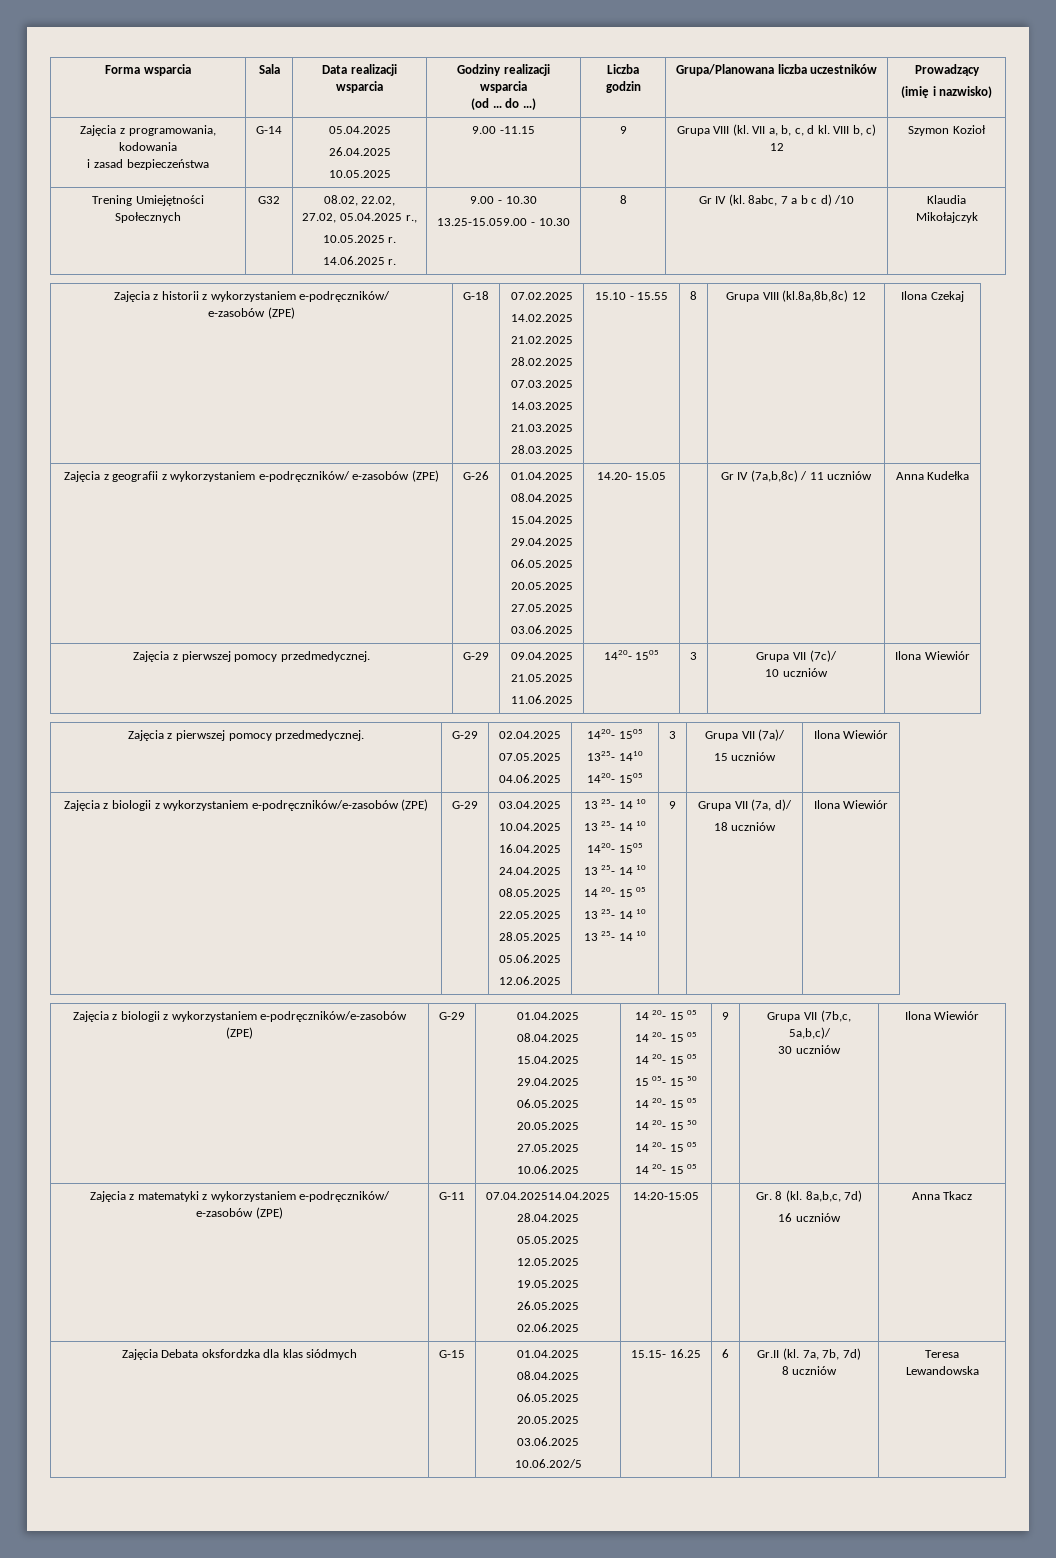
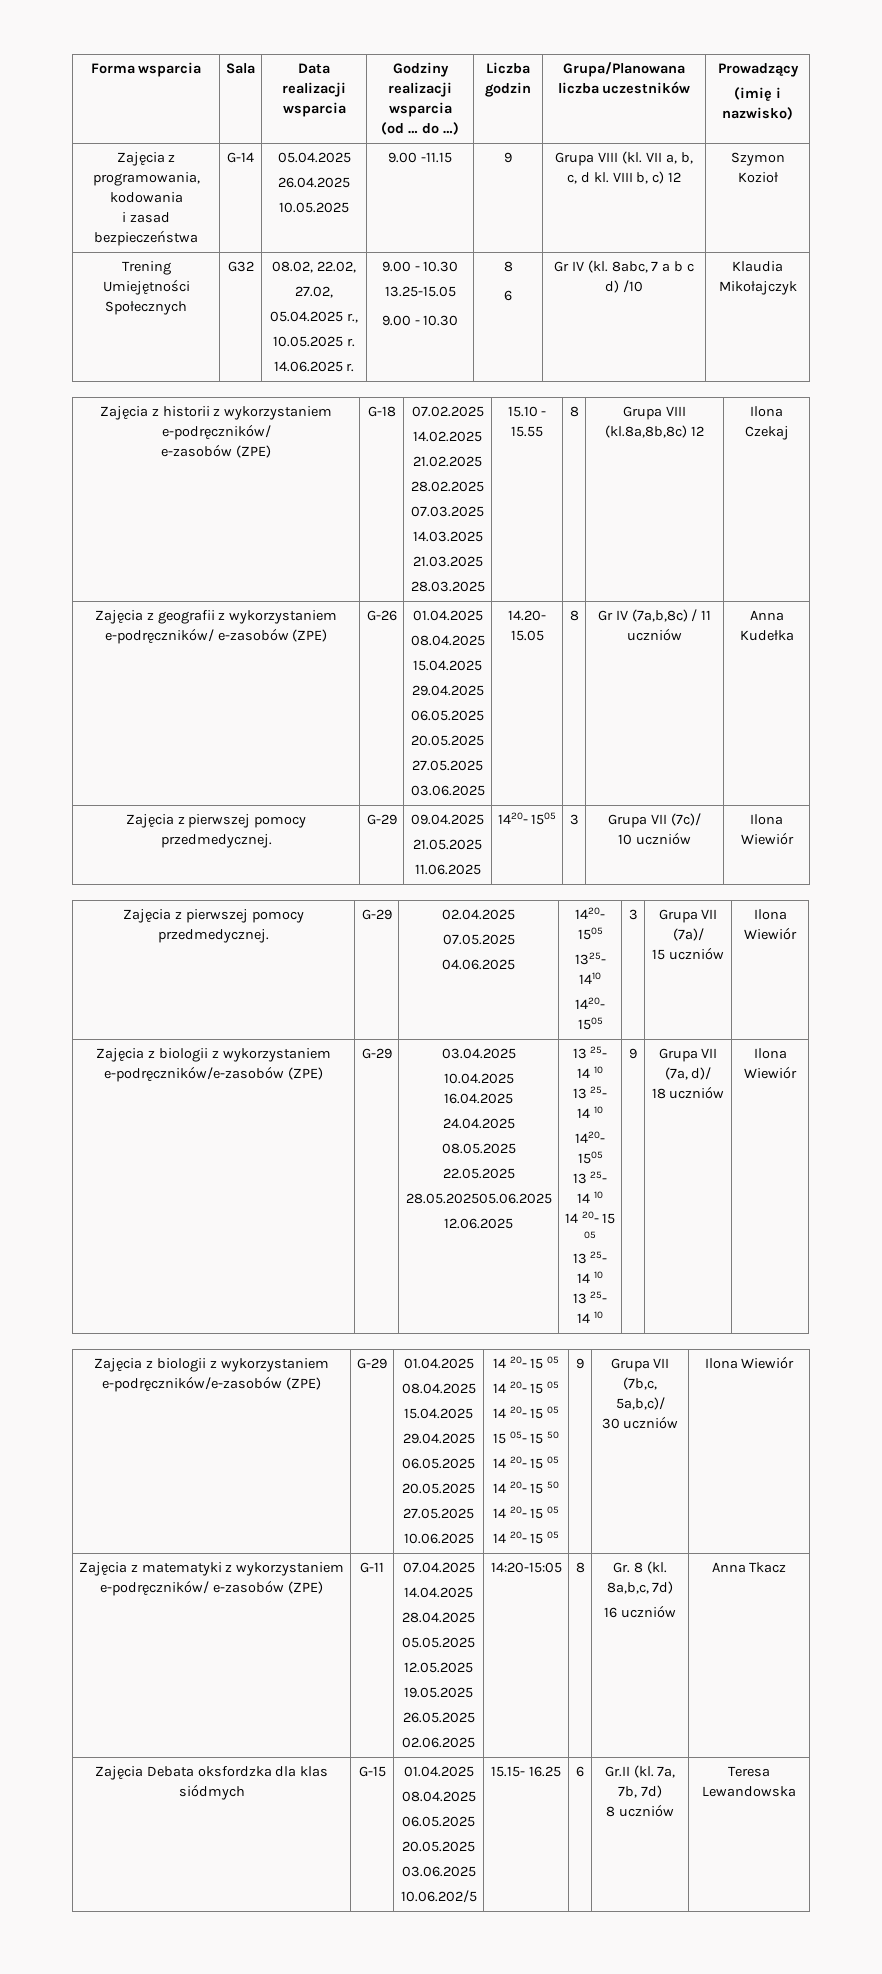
  Trening Umiejętności Społecznych | G32 | 08.02, 22.02,
- 27.02, 05.04.2025 r.,
+ 27.02,
+ 05.04.2025 r.,
  10.05.2025 r.
  14.06.2025 r. | 9.00 - 10.30
- 13.25-15.059.00 - 10.30 | 8 | Gr IV (kl. 8abc, 7 a b c d) /10 | Klaudia Mikołajczyk
+ 13.25-15.05
+ 9.00 - 10.30 | 8
+ 6 | Gr IV (kl. 8abc, 7 a b c d) /10 | Klaudia Mikołajczyk
  Zajęcia z geografii z wykorzystaniem e-podręczników/ e-zasobów (ZPE) | G-26 | 01.04.2025
  08.04.2025
  15.04.2025
  29.04.2025
  06.05.2025
  20.05.2025
  27.05.2025
- 03.06.2025 | 14.20- 15.05 | | Gr IV (7a,b,8c) / 11 uczniów | Anna Kudełka
+ 03.06.2025 | 14.20- 15.05 | 8 | Gr IV (7a,b,8c) / 11 uczniów | Anna Kudełka
- 28.05.2025
- 05.06.2025
+ 28.05.202505.06.2025
- Zajęcia z matematyki z wykorzystaniem e-podręczników/ e-zasobów (ZPE) | G-11 | 07.04.202514.04.2025
+ Zajęcia z matematyki z wykorzystaniem e-podręczników/ e-zasobów (ZPE) | G-11 | 07.04.2025
+ 14.04.2025
  28.04.2025
  05.05.2025
  12.05.2025
  19.05.2025
  26.05.2025
- 02.06.2025 | 14:20-15:05 | | Gr. 8 (kl. 8a,b,c, 7d)
+ 02.06.2025 | 14:20-15:05 | 8 | Gr. 8 (kl. 8a,b,c, 7d)

